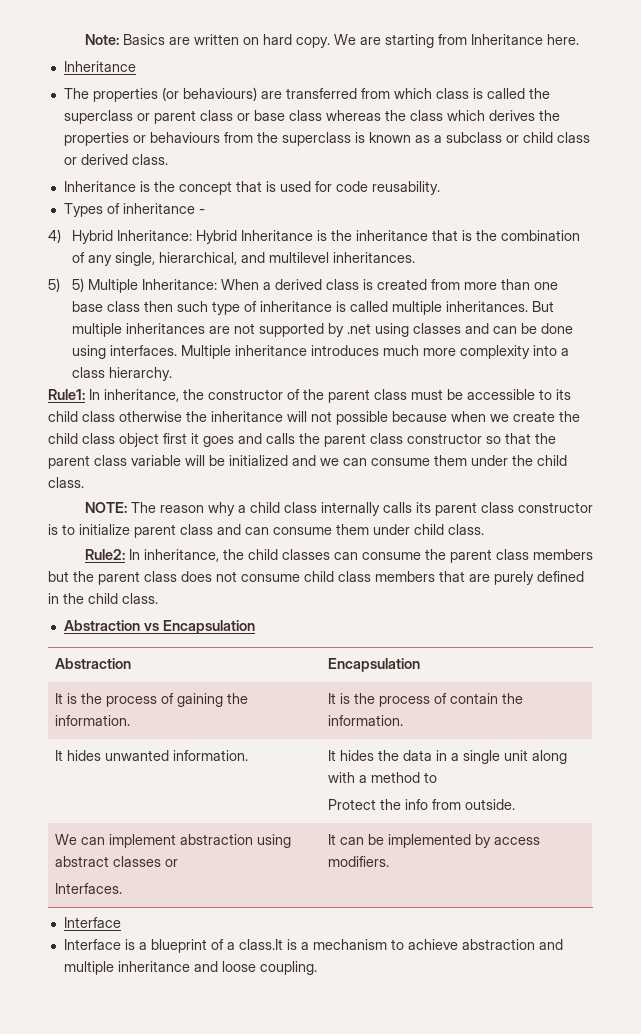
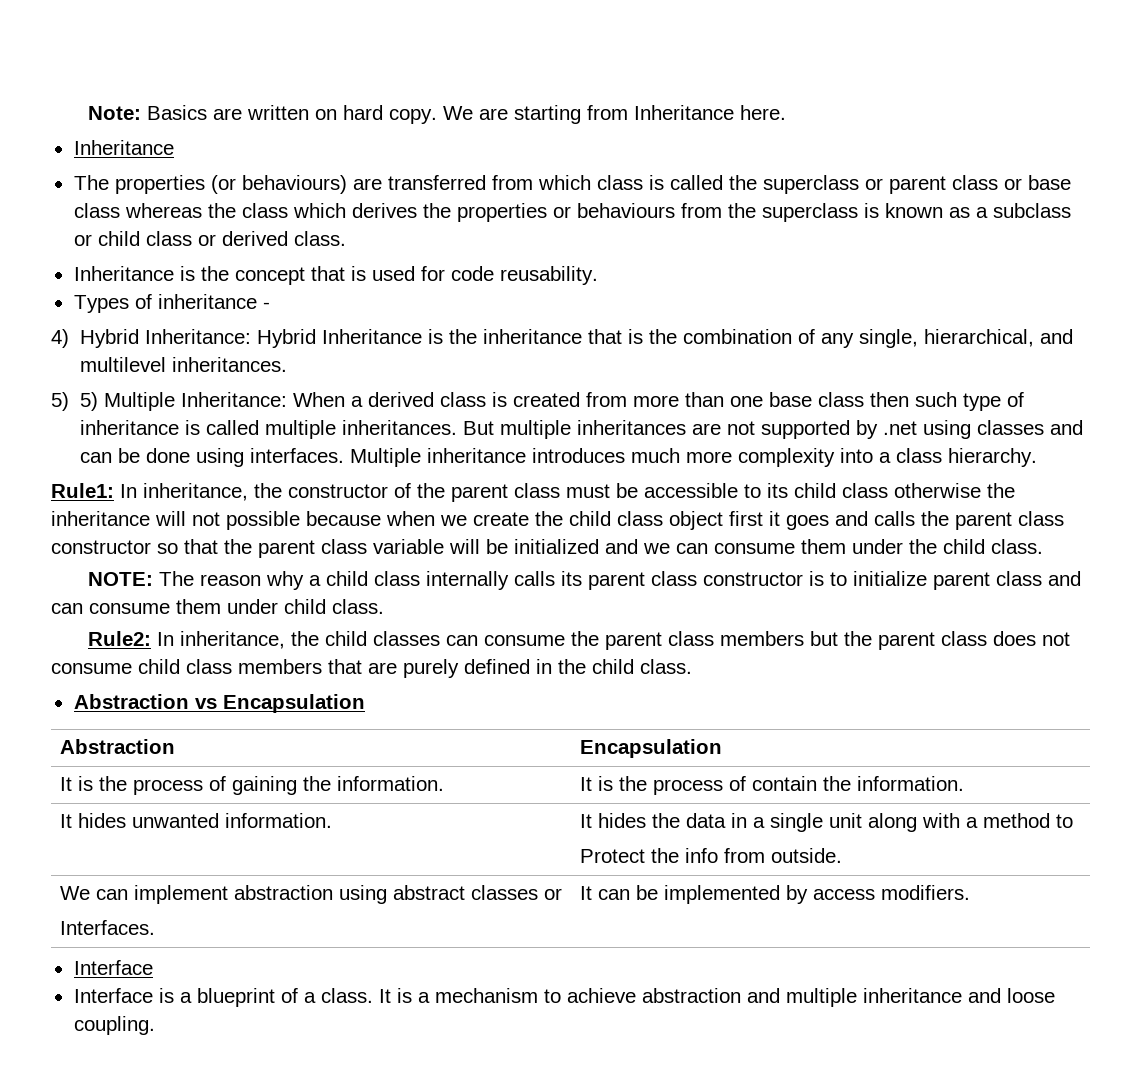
- Interface is a blueprint of a class.It is a mechanism to achieve abstraction and multiple inheritance and loose coupling.
+ Interface is a blueprint of a class. It is a mechanism to achieve abstraction and multiple inheritance and loose coupling.

